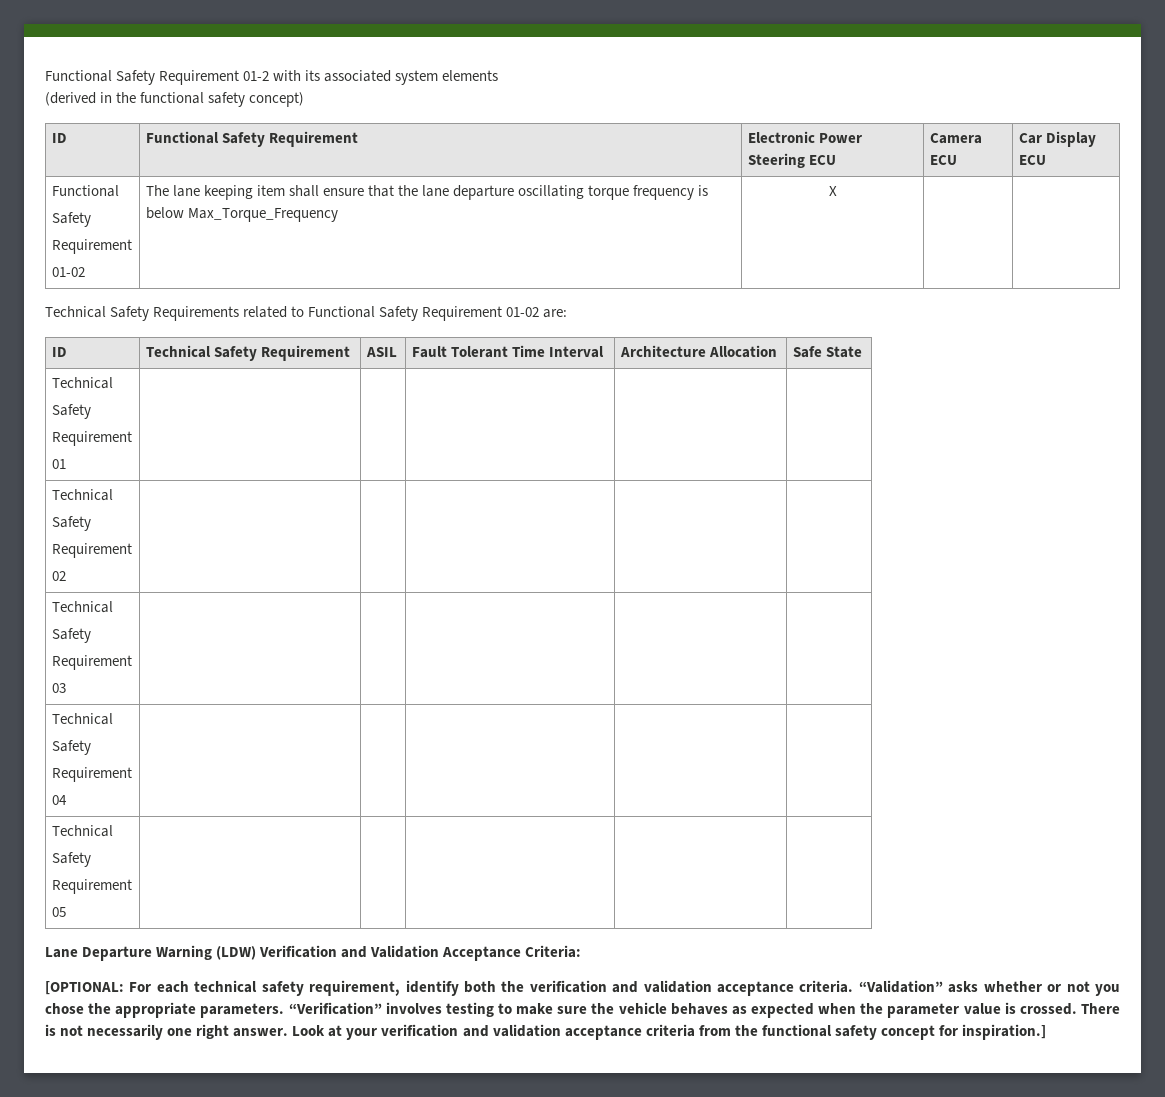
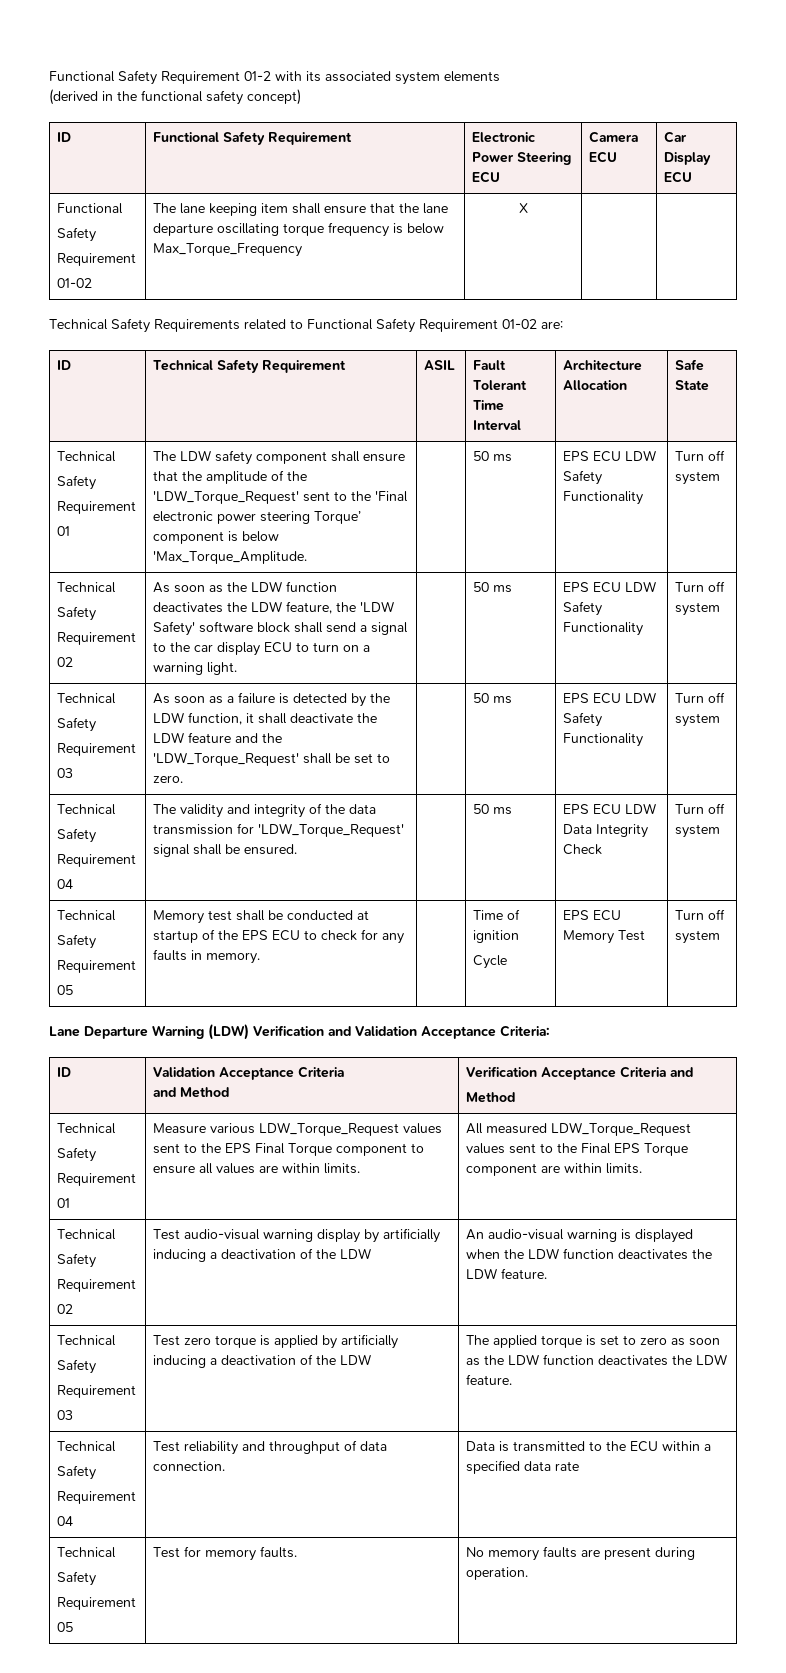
  ID | Technical Safety Requirement | ASIL | Fault Tolerant Time Interval | Architecture Allocation | Safe State
  Technical
  Safety
  Requirement
- 01 | | | | |
+ 01 | The LDW safety component shall ensure that the amplitude of the 'LDW_Torque_Request' sent to the 'Final electronic power steering Torque’ component is below 'Max_Torque_Amplitude. | | 50 ms | EPS ECU LDW Safety Functionality | Turn off system
  Technical
  Safety
  Requirement
- 02 | | | | |
+ 02 | As soon as the LDW function deactivates the LDW feature, the 'LDW Safety' software block shall send a signal to the car display ECU to turn on a warning light. | | 50 ms | EPS ECU LDW Safety Functionality | Turn off system
  Technical
  Safety
  Requirement
- 03 | | | | |
+ 03 | As soon as a failure is detected by the LDW function, it shall deactivate the LDW feature and the 'LDW_Torque_Request' shall be set to zero. | | 50 ms | EPS ECU LDW Safety Functionality | Turn off system
  Technical
  Safety
  Requirement
- 04 | | | | |
+ 04 | The validity and integrity of the data transmission for 'LDW_Torque_Request' signal shall be ensured. | | 50 ms | EPS ECU LDW Data Integrity Check | Turn off system
  Technical
  Safety
  Requirement
- 05 | | | | |
+ 05 | Memory test shall be conducted at startup of the EPS ECU to check for any faults in memory. | | Time of ignition
+ Cycle | EPS ECU Memory Test | Turn off system
- [OPTIONAL: For each technical safety requirement, identify both the verification and validation acceptance criteria. “Validation” asks whether or not you chose the appropriate parameters. “Verification” involves testing to make sure the vehicle behaves as expected when the parameter value is crossed. There is not necessarily one right answer. Look at your verification and validation acceptance criteria from the functional safety concept for inspiration.]
+ ID | Validation Acceptance Criteria
+ and Method | Verification Acceptance Criteria and
+ Method
+ Technical
+ Safety
+ Requirement
+ 01 | Measure various LDW_Torque_Request values sent to the EPS Final Torque component to ensure all values are within limits. | All measured LDW_Torque_Request values sent to the Final EPS Torque component are within limits.
+ Technical
+ Safety
+ Requirement
+ 02 | Test audio-visual warning display by artificially inducing a deactivation of the LDW | An audio-visual warning is displayed when the LDW function deactivates the LDW feature.
+ Technical
+ Safety
+ Requirement
+ 03 | Test zero torque is applied by artificially inducing a deactivation of the LDW | The applied torque is set to zero as soon as the LDW function deactivates the LDW feature.
+ Technical
+ Safety
+ Requirement
+ 04 | Test reliability and throughput of data connection. | Data is transmitted to the ECU within a specified data rate
+ Technical
+ Safety
+ Requirement
+ 05 | Test for memory faults. | No memory faults are present during operation.

